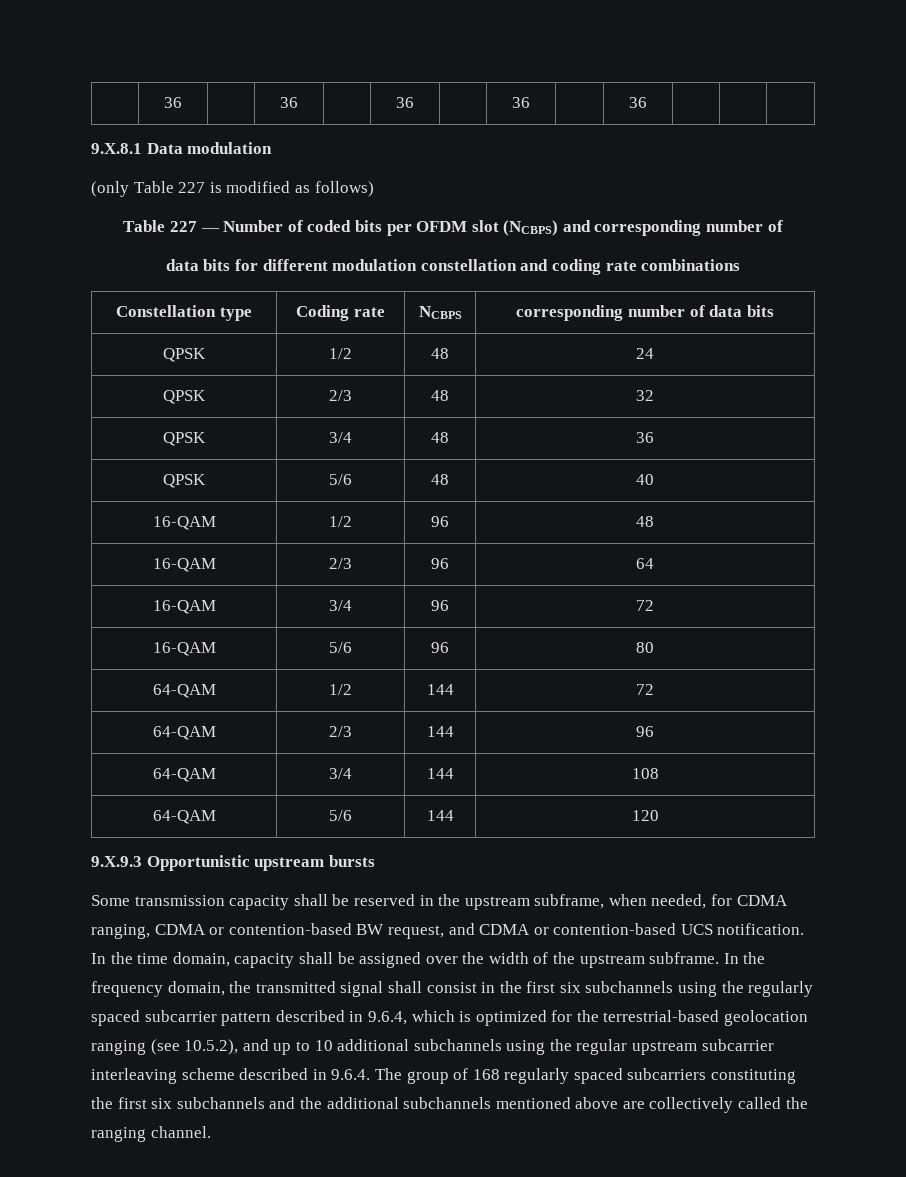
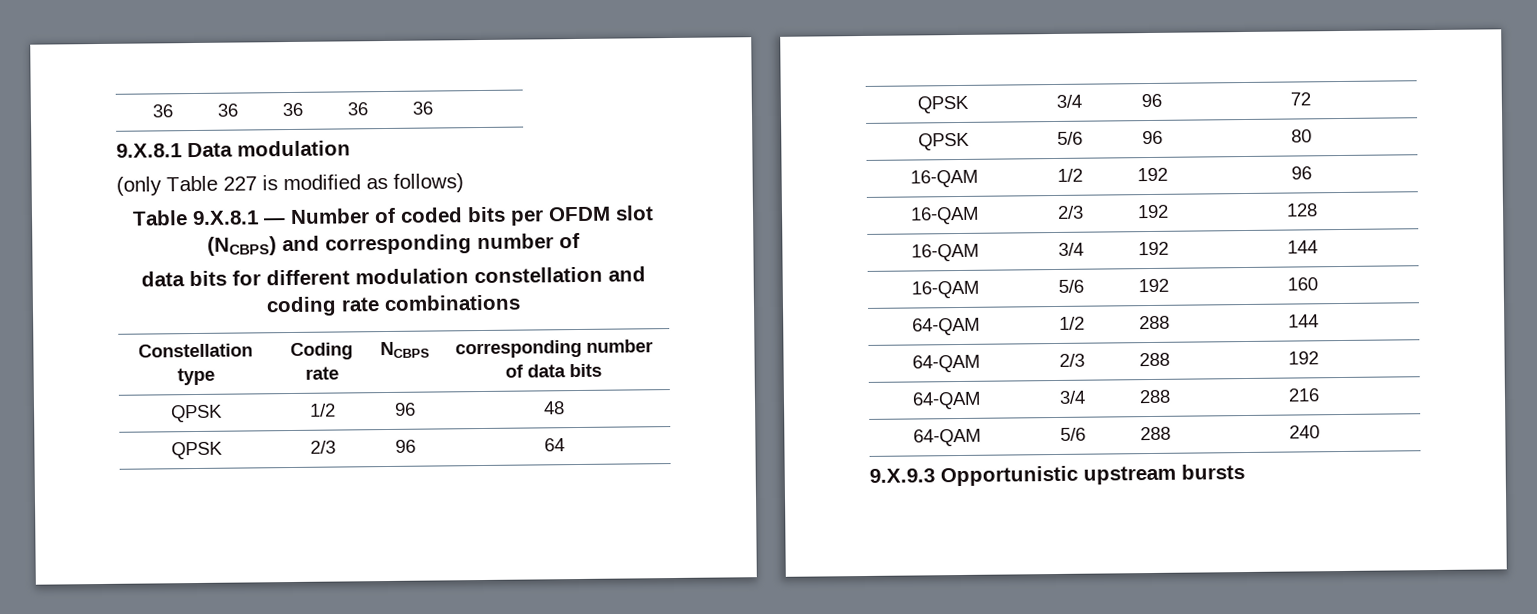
- Table 227 — Number of coded bits per OFDM slot (NCBPS) and corresponding number of
+ Table 9.X.8.1 — Number of coded bits per OFDM slot (NCBPS) and corresponding number of
- QPSK | 1/2 | 48 | 24
- QPSK | 2/3 | 48 | 32
- QPSK | 3/4 | 48 | 36
- QPSK | 5/6 | 48 | 40
- 16-QAM | 1/2 | 96 | 48
+ QPSK | 1/2 | 96 | 48
- 16-QAM | 2/3 | 96 | 64
+ QPSK | 2/3 | 96 | 64
- 16-QAM | 3/4 | 96 | 72
+ QPSK | 3/4 | 96 | 72
- 16-QAM | 5/6 | 96 | 80
+ QPSK | 5/6 | 96 | 80
+ 16-QAM | 1/2 | 192 | 96
+ 16-QAM | 2/3 | 192 | 128
+ 16-QAM | 3/4 | 192 | 144
+ 16-QAM | 5/6 | 192 | 160
- 64-QAM | 1/2 | 144 | 72
+ 64-QAM | 1/2 | 288 | 144
- 64-QAM | 2/3 | 144 | 96
+ 64-QAM | 2/3 | 288 | 192
- 64-QAM | 3/4 | 144 | 108
+ 64-QAM | 3/4 | 288 | 216
- 64-QAM | 5/6 | 144 | 120
+ 64-QAM | 5/6 | 288 | 240
- Some transmission capacity shall be reserved in the upstream subframe, when needed, for CDMA ranging, CDMA or contention-based BW request, and CDMA or contention-based UCS notification. In the time domain, capacity shall be assigned over the width of the upstream subframe. In the frequency domain, the transmitted signal shall consist in the first six subchannels using the regularly spaced subcarrier pattern described in 9.6.4, which is optimized for the terrestrial-based geolocation ranging (see 10.5.2), and up to 10 additional subchannels using the regular upstream subcarrier interleaving scheme described in 9.6.4. The group of 168 regularly spaced subcarriers constituting the first six subchannels and the additional subchannels mentioned above are collectively called the ranging channel.

